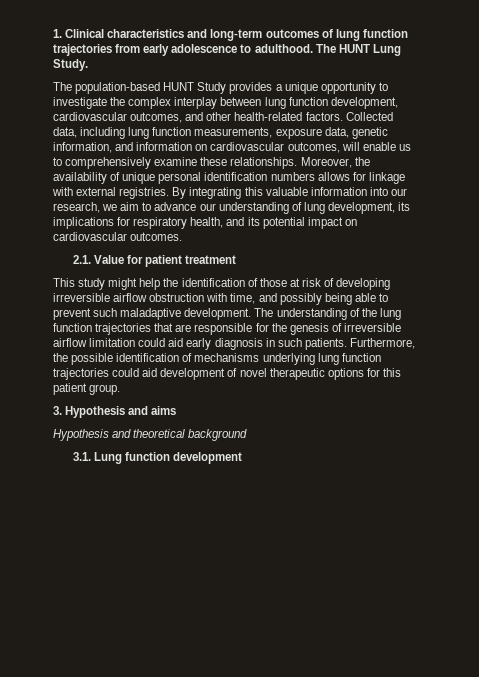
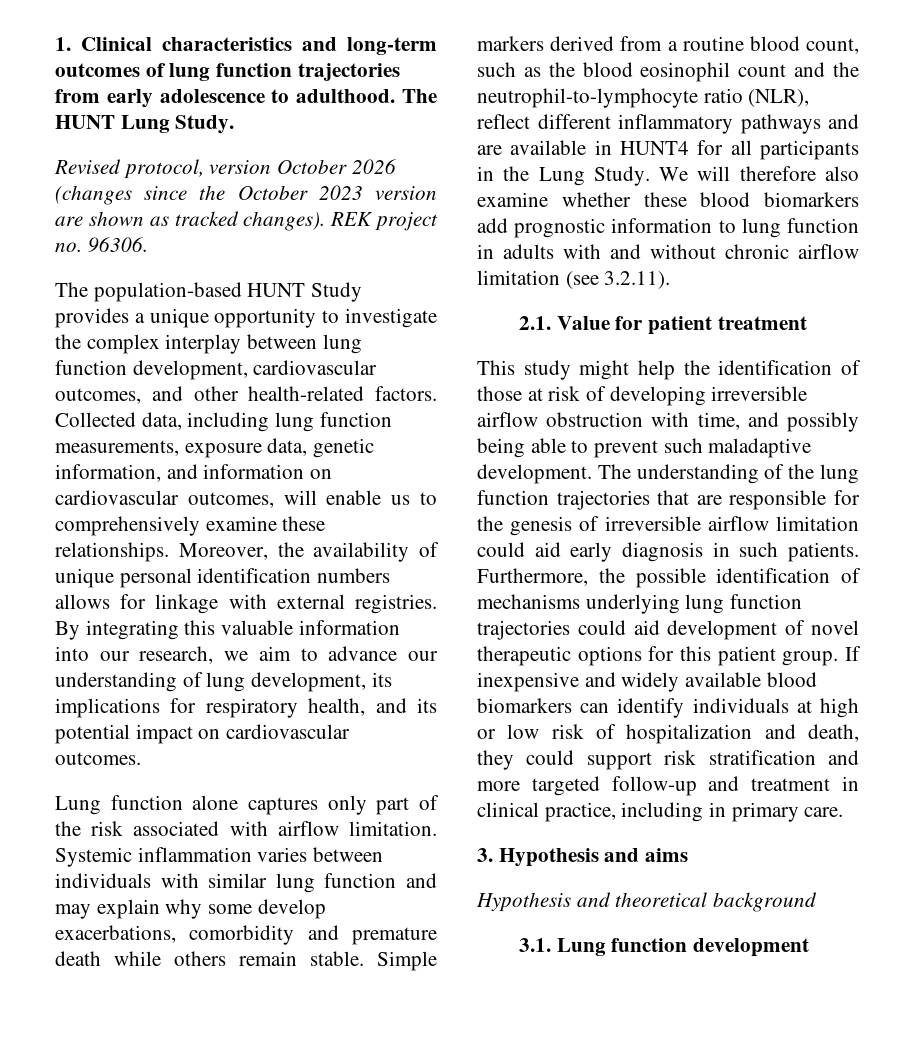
+ Revised protocol, version October 2026 (changes since the October 2023 version are shown as tracked changes). REK project no. 96306.
+ Lung function alone captures only part of the risk associated with airflow limitation. Systemic inflammation varies between individuals with similar lung function and may explain why some develop exacerbations, comorbidity and premature death while others remain stable. Simple markers derived from a routine blood count, such as the blood eosinophil count and the neutrophil-to-lymphocyte ratio (NLR), reflect different inflammatory pathways and are available in HUNT4 for all participants in the Lung Study. We will therefore also examine whether these blood biomarkers add prognostic information to lung function in adults with and without chronic airflow limitation (see 3.2.11).
+ If inexpensive and widely available blood biomarkers can identify individuals at high or low risk of hospitalization and death, they could support risk stratification and more targeted follow-up and treatment in clinical practice, including in primary care.

